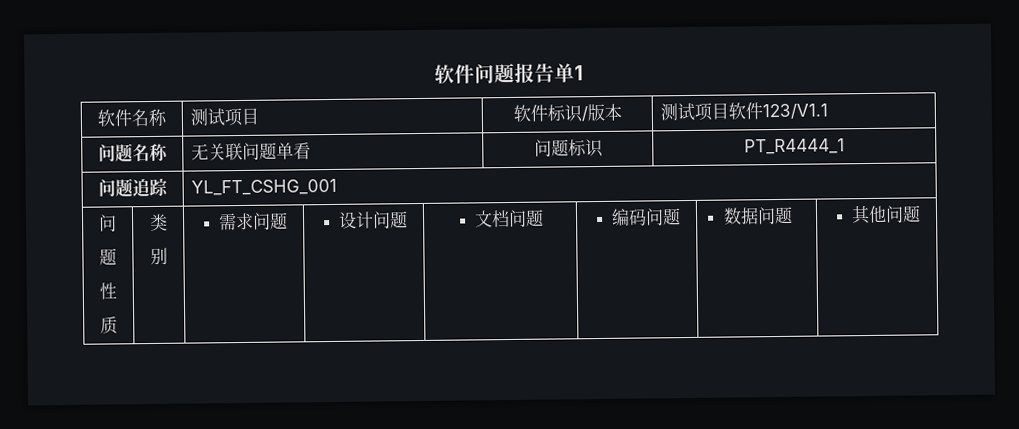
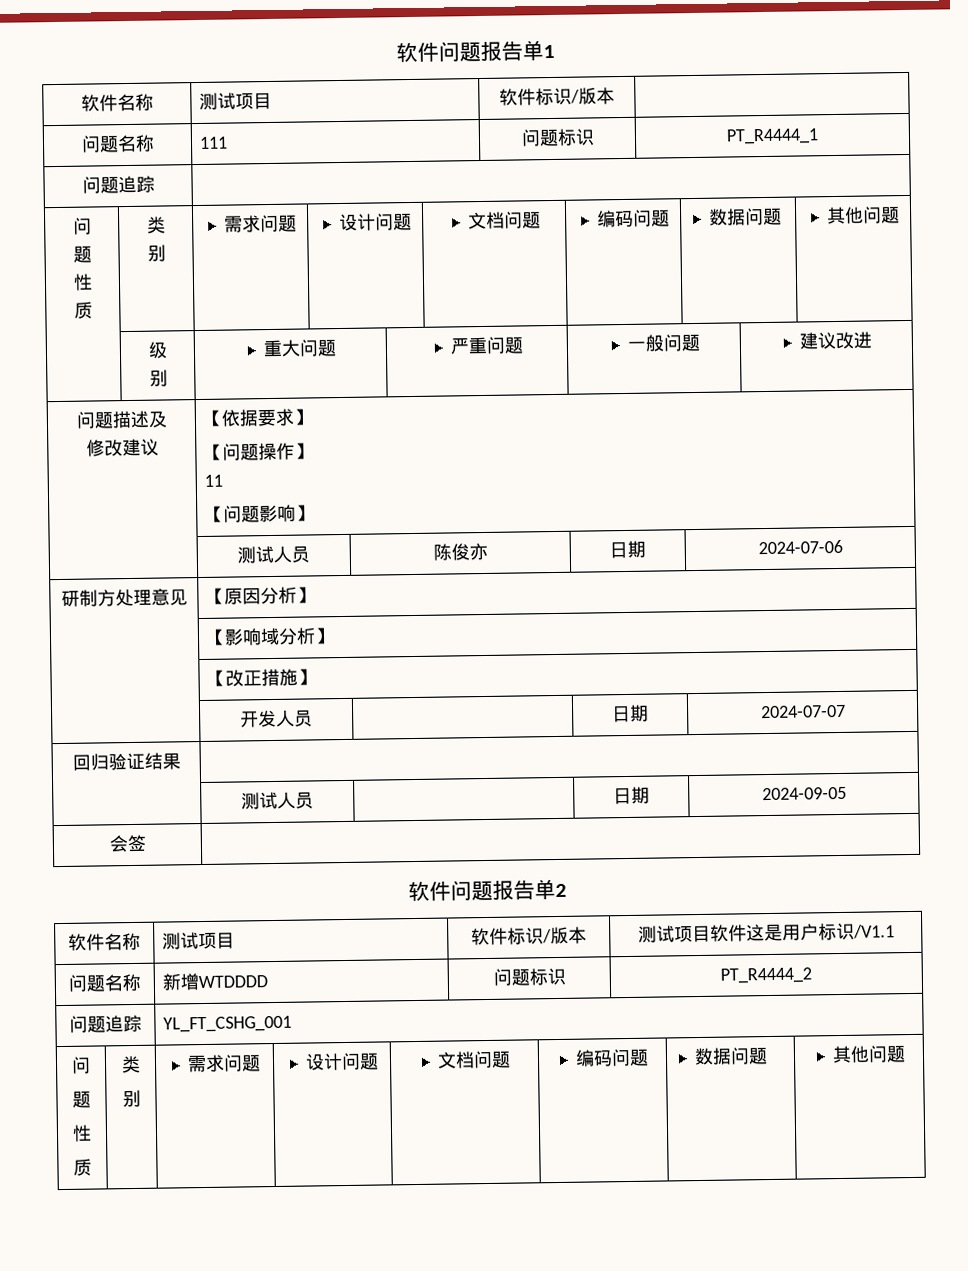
  软件问题报告单1
- 软件名称 | 测试项目 | 软件标识/版本 | 测试项目软件123/V1.1
- 问题名称 | 无关联问题单看 | 问题标识 | PT_R4444_1
+ 软件名称 | 测试项目 | 软件标识/版本 |
+ 问题名称 | 111 | 问题标识 | PT_R4444_1
+ 问题追踪 |
+ 问
+ 题
+ 性
+ 质 | 类
+ 别 | 需求问题 | 设计问题 | 文档问题 | 编码问题 | 数据问题 | 其他问题
+ | 级
+ 别 | 重大问题 | 严重问题 | 一般问题 | 建议改进
+ 问题描述及
+ 修改建议 | 【依据要求】
+ 【问题操作】
+ 11
+ 【问题影响】
+ | 测试人员 | 陈俊亦 | 日期 | 2024-07-06
+ 研制方处理意见 | 【原因分析】
+ | 【影响域分析】
+ | 【改正措施】
+ | 开发人员 | | 日期 | 2024-07-07
+ 回归验证结果 |
+ | 测试人员 | | 日期 | 2024-09-05
+ 会签 |
+ 软件问题报告单2
+ 软件名称 | 测试项目 | 软件标识/版本 | 测试项目软件这是用户标识/V1.1
+ 问题名称 | 新增WTDDDD | 问题标识 | PT_R4444_2

